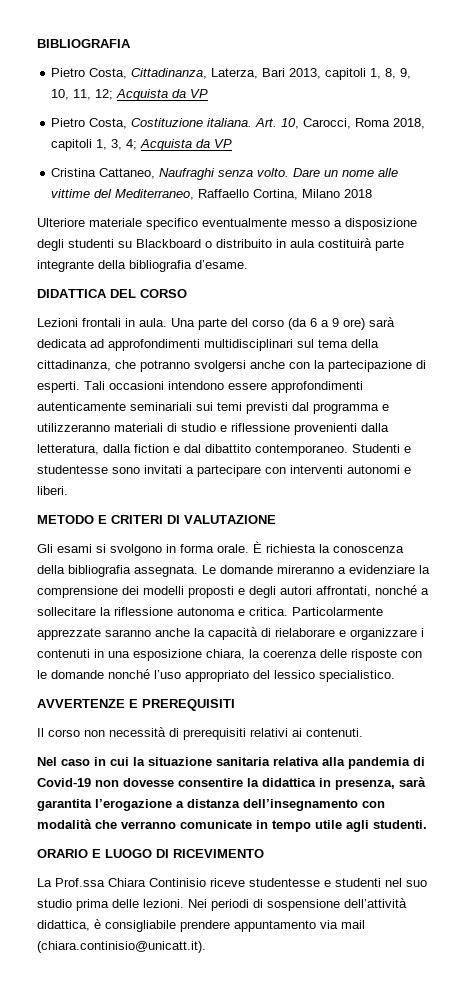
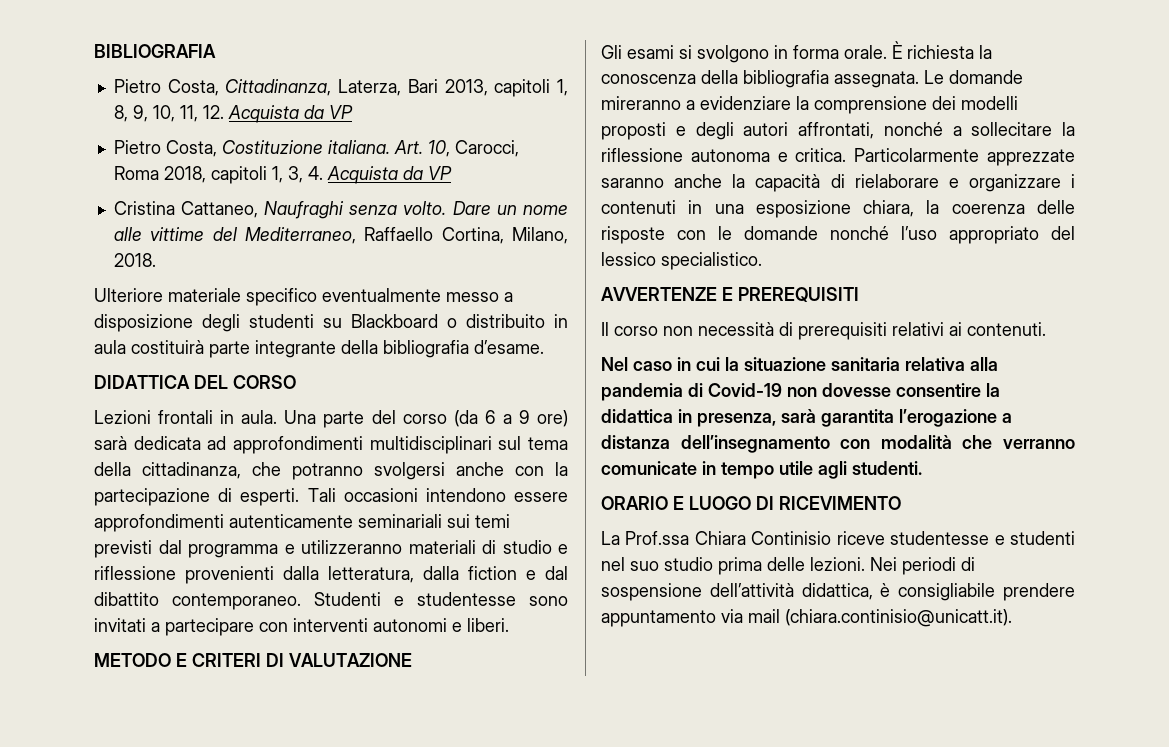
- Pietro Costa, Cittadinanza, Laterza, Bari 2013, capitoli 1, 8, 9, 10, 11, 12; Acquista da VP
+ Pietro Costa, Cittadinanza, Laterza, Bari 2013, capitoli 1, 8, 9, 10, 11, 12. Acquista da VP
- Art. 10, Carocci, Roma 2018, capitoli 1, 3, 4; Acquista da VP
+ Art. 10, Carocci, Roma 2018, capitoli 1, 3, 4. Acquista da VP
- Dare un nome alle vittime del Mediterraneo, Raffaello Cortina, Milano 2018
+ Dare un nome alle vittime del Mediterraneo, Raffaello Cortina, Milano, 2018.

